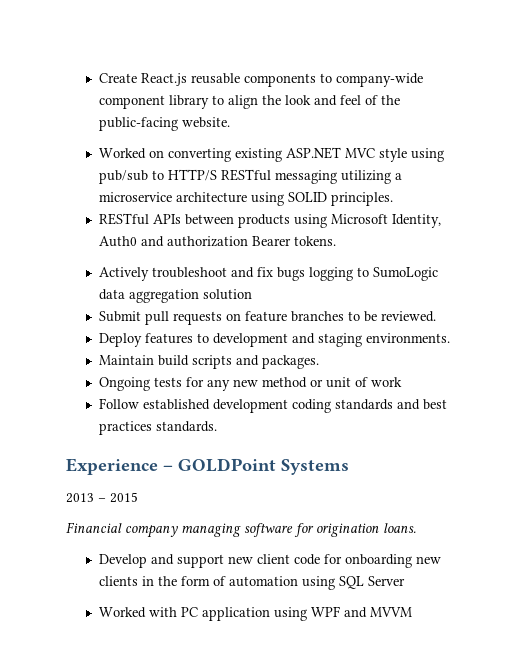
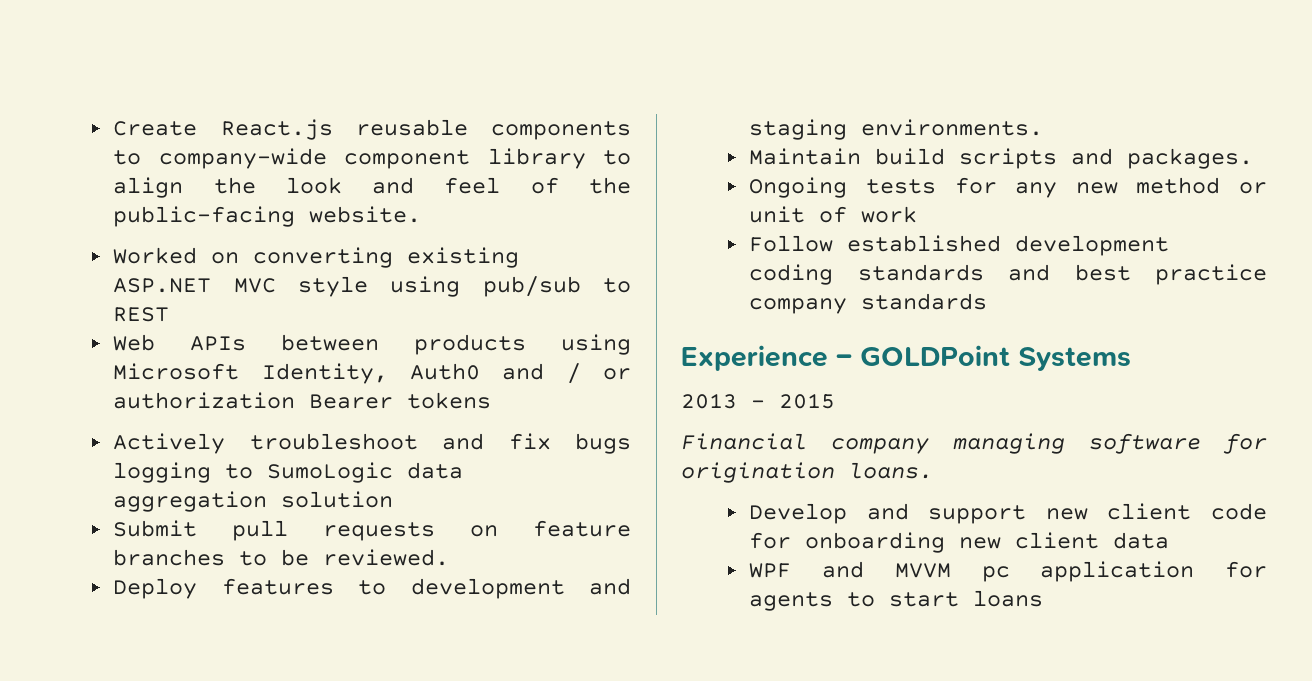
- Worked on converting existing ASP.NET MVC style using pub/sub to HTTP/S RESTful messaging utilizing a microservice architecture using SOLID principles.
- RESTful APIs between products using Microsoft Identity, Auth0 and authorization Bearer tokens.
+ Worked on converting existing ASP.NET MVC style using pub/sub to REST
+ Web APIs between products using Microsoft Identity, Auth0 and / or authorization Bearer tokens
- Follow established development coding standards and best practices standards.
+ Follow established development coding standards and best practice company standards
- Develop and support new client code for onboarding new clients in the form of automation using SQL Server
- Worked with PC application using WPF and MVVM
+ Develop and support new client code for onboarding new client data
+ WPF and MVVM pc application for agents to start loans

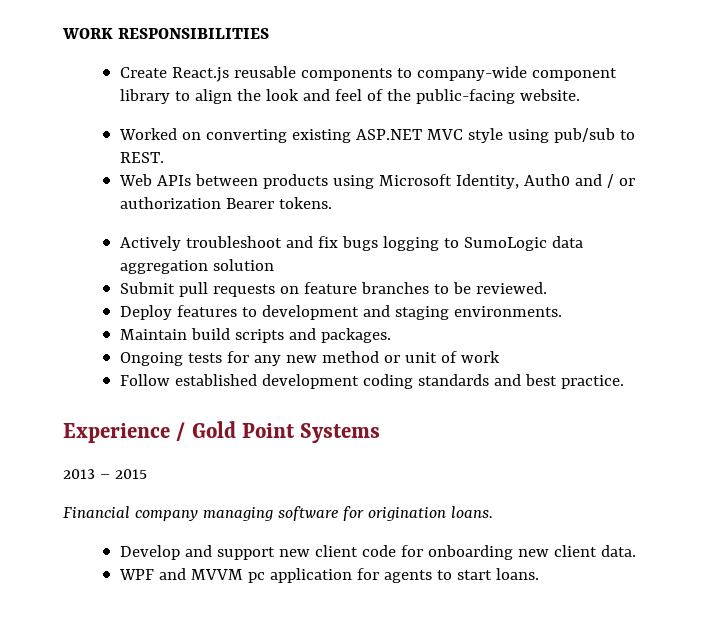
+ WORK RESPONSIBILITIES
- Worked on converting existing ASP.NET MVC style using pub/sub to REST
+ Worked on converting existing ASP.NET MVC style using pub/sub to REST.
- Web APIs between products using Microsoft Identity, Auth0 and / or authorization Bearer tokens
+ Web APIs between products using Microsoft Identity, Auth0 and / or authorization Bearer tokens.
- Follow established development coding standards and best practice company standards
- Experience – GOLDPoint Systems
+ Follow established development coding standards and best practice.
+ Experience / Gold Point Systems
- Develop and support new client code for onboarding new client data
+ Develop and support new client code for onboarding new client data.
- WPF and MVVM pc application for agents to start loans
+ WPF and MVVM pc application for agents to start loans.

